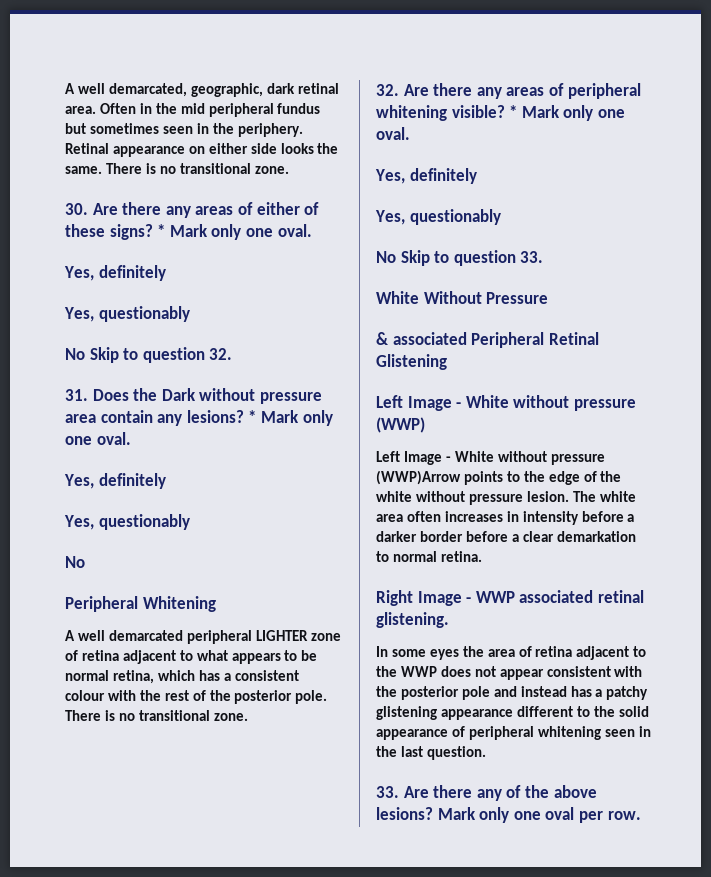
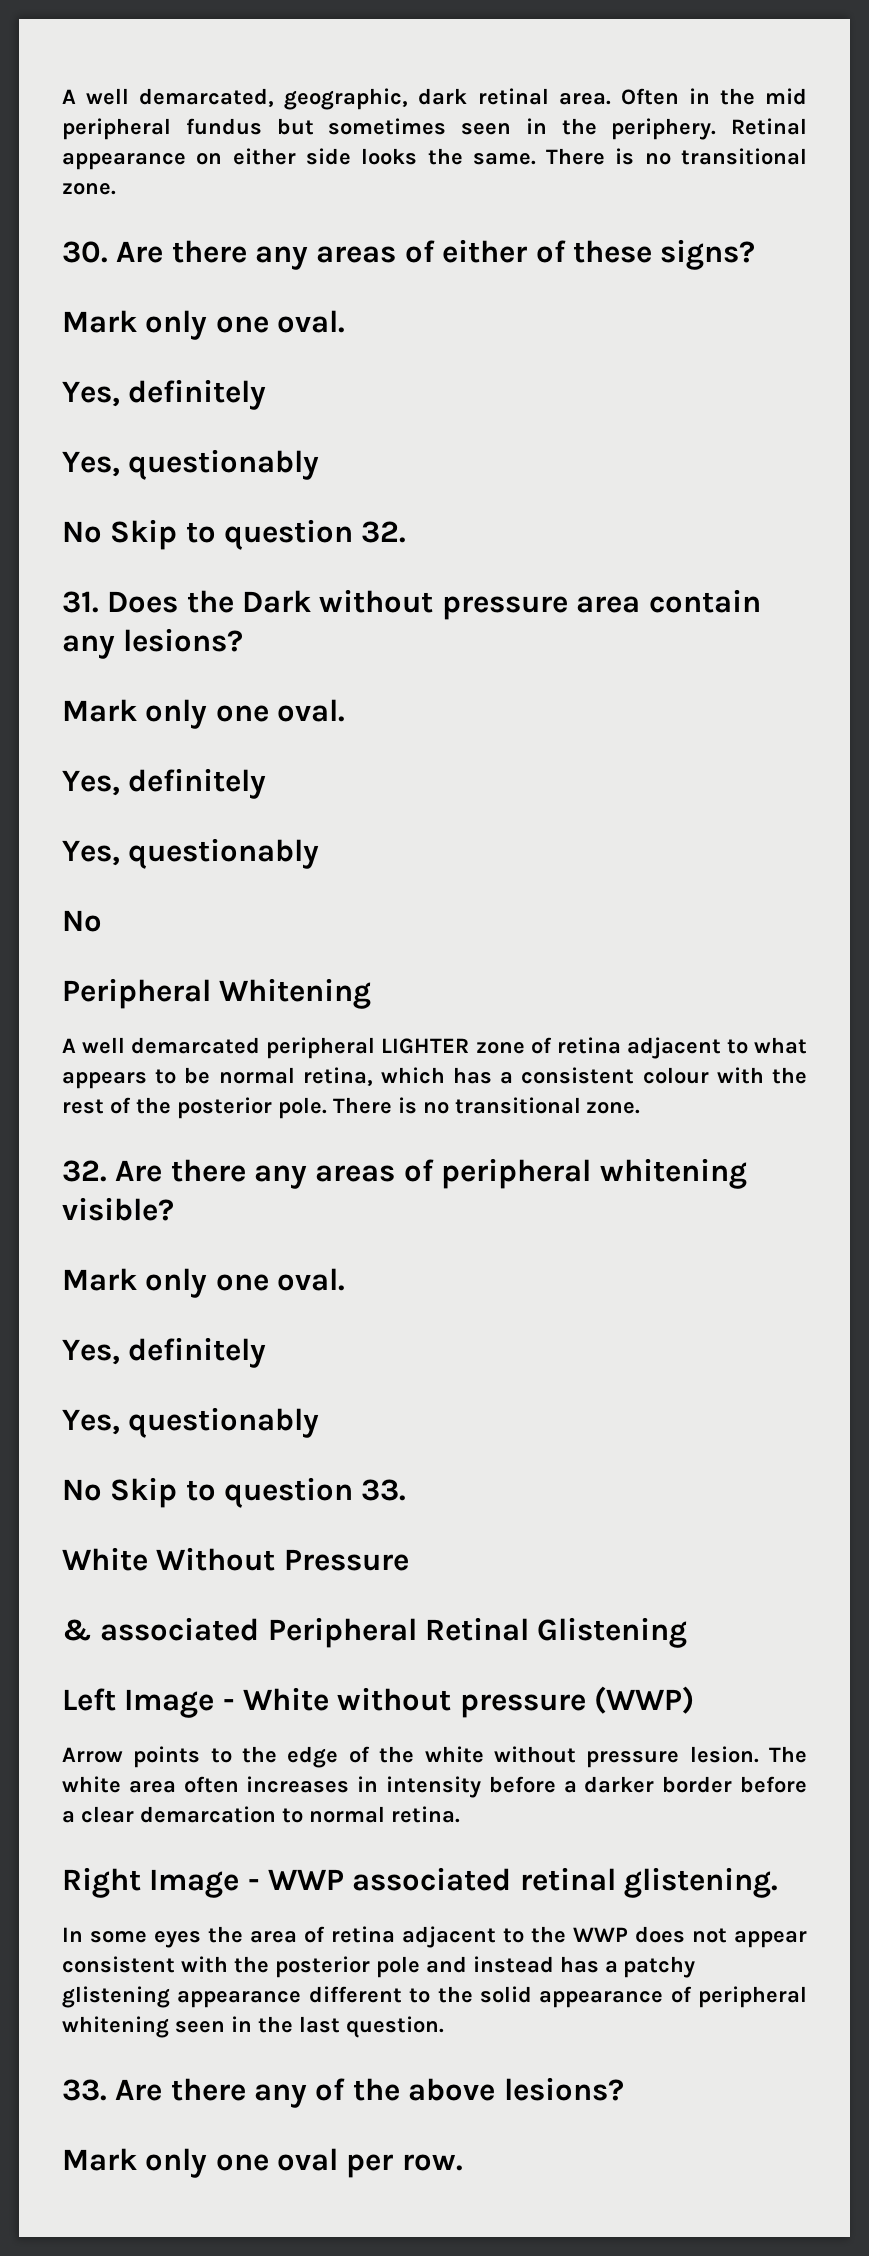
- 30. Are there any areas of either of these signs? * Mark only one oval.
+ 30. Are there any areas of either of these signs?
+ Mark only one oval.
- 31. Does the Dark without pressure area contain any lesions? * Mark only one oval.
+ 31. Does the Dark without pressure area contain any lesions?
+ Mark only one oval.
- 32. Are there any areas of peripheral whitening visible? * Mark only one oval.
+ 32. Are there any areas of peripheral whitening visible?
+ Mark only one oval.
- Left Image - White without pressure (WWP)Arrow points to the edge of the white without pressure lesion.
+ Arrow points to the edge of the white without pressure lesion.
- The white area often increases in intensity before a darker border before a clear demarkation to normal retina.
+ The white area often increases in intensity before a darker border before a clear demarcation to normal retina.
- 33. Are there any of the above lesions? Mark only one oval per row.
+ 33. Are there any of the above lesions?
+ Mark only one oval per row.

